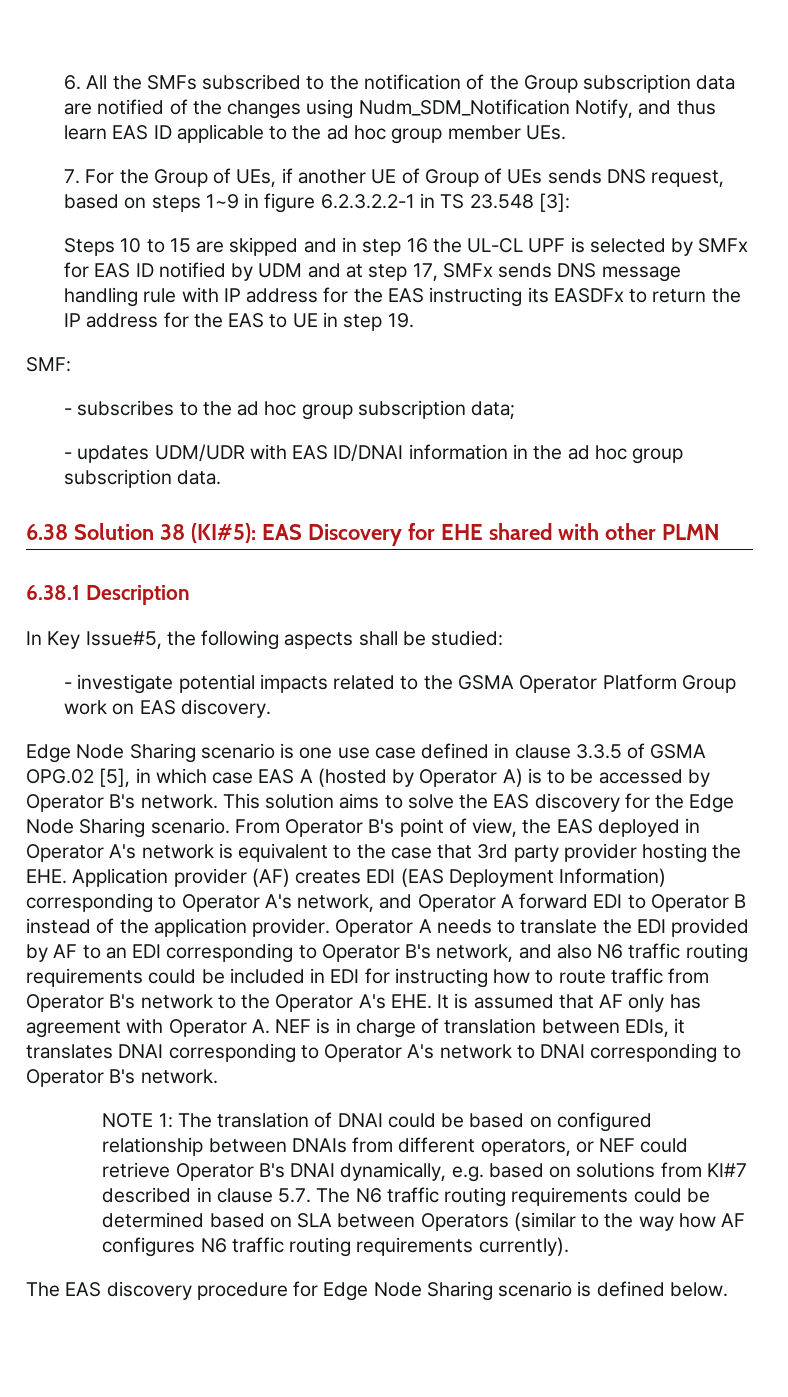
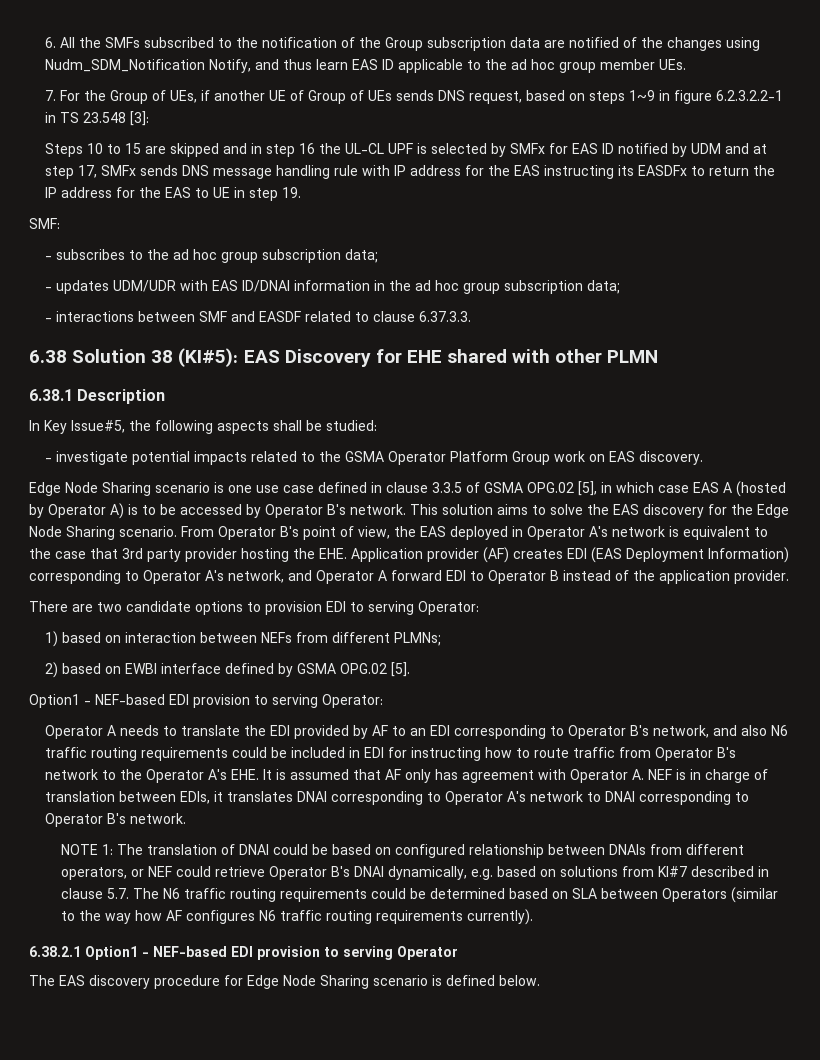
- - updates UDM/UDR with EAS ID/DNAI information in the ad hoc group subscription data.
+ - updates UDM/UDR with EAS ID/DNAI information in the ad hoc group subscription data;
+ - interactions between SMF and EASDF related to clause 6.37.3.3.
- From Operator B's point of view, the EAS deployed in Operator A's network is equivalent to the case that 3rd party provider hosting the EHE. Application provider (AF) creates EDI (EAS Deployment Information) corresponding to Operator A's network, and Operator A forward EDI to Operator B instead of the application provider. Operator A needs to translate the EDI provided by AF to an EDI corresponding to Operator B's network, and also N6 traffic routing requirements could be included in EDI for instructing how to route traffic from Operator B's network to the Operator A's EHE. It is assumed that AF only has agreement with Operator A. NEF is in charge of translation between EDIs, it translates DNAI corresponding to Operator A's network to DNAI corresponding to Operator B's network.
+ From Operator B's point of view, the EAS deployed in Operator A's network is equivalent to the case that 3rd party provider hosting the EHE. Application provider (AF) creates EDI (EAS Deployment Information) corresponding to Operator A's network, and Operator A forward EDI to Operator B instead of the application provider.
+ There are two candidate options to provision EDI to serving Operator:
+ 1) based on interaction between NEFs from different PLMNs;
+ 2) based on EWBI interface defined by GSMA OPG.02 [5].
+ Option1 - NEF-based EDI provision to serving Operator:
+ Operator A needs to translate the EDI provided by AF to an EDI corresponding to Operator B's network, and also N6 traffic routing requirements could be included in EDI for instructing how to route traffic from Operator B's network to the Operator A's EHE. It is assumed that AF only has agreement with Operator A. NEF is in charge of translation between EDIs, it translates DNAI corresponding to Operator A's network to DNAI corresponding to Operator B's network.
+ 6.38.2.1 Option1 - NEF-based EDI provision to serving Operator

